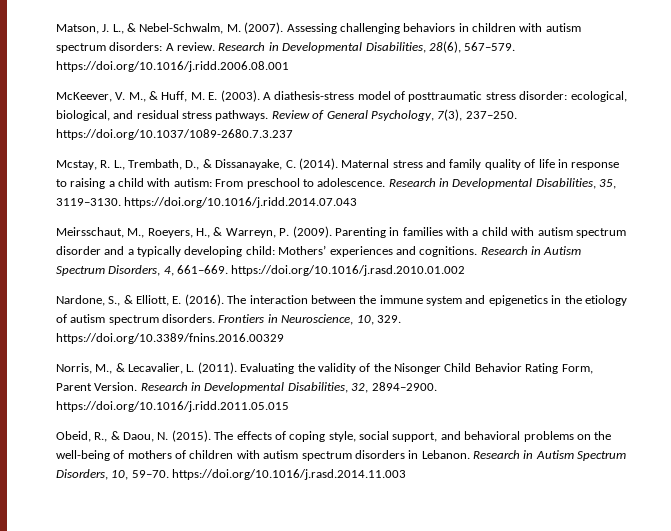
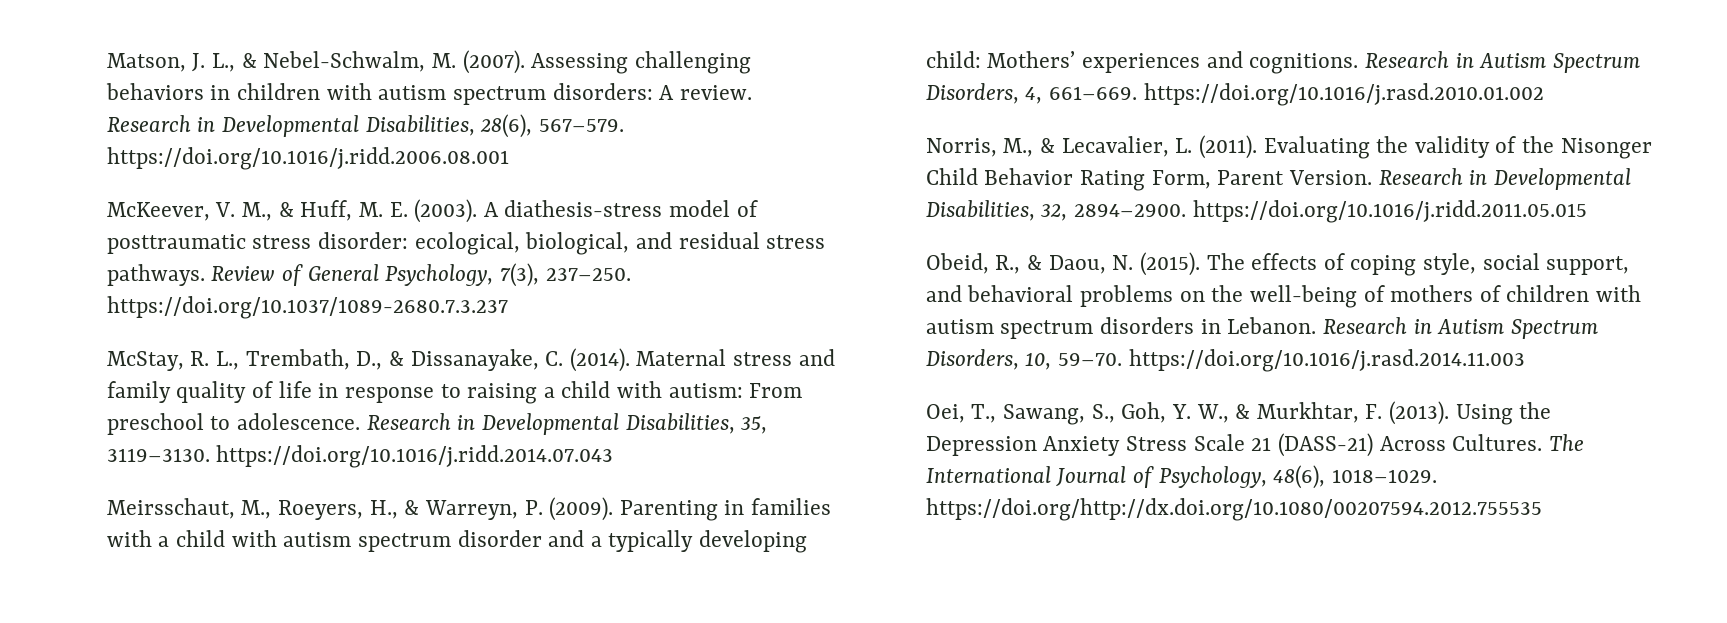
- Mcstay, R. L., Trembath, D., & Dissanayake, C. (2014).
+ McStay, R. L., Trembath, D., & Dissanayake, C. (2014).
- Nardone, S., & Elliott, E. (2016). The interaction between the immune system and epigenetics in the etiology of autism spectrum disorders. Frontiers in Neuroscience, 10, 329. https://doi.org/10.3389/fnins.2016.00329
+ Oei, T., Sawang, S., Goh, Y. W., & Murkhtar, F. (2013). Using the Depression Anxiety Stress Scale 21 (DASS-21) Across Cultures. The International Journal of Psychology, 48(6), 1018–1029. https://doi.org/http://dx.doi.org/10.1080/00207594.2012.755535

